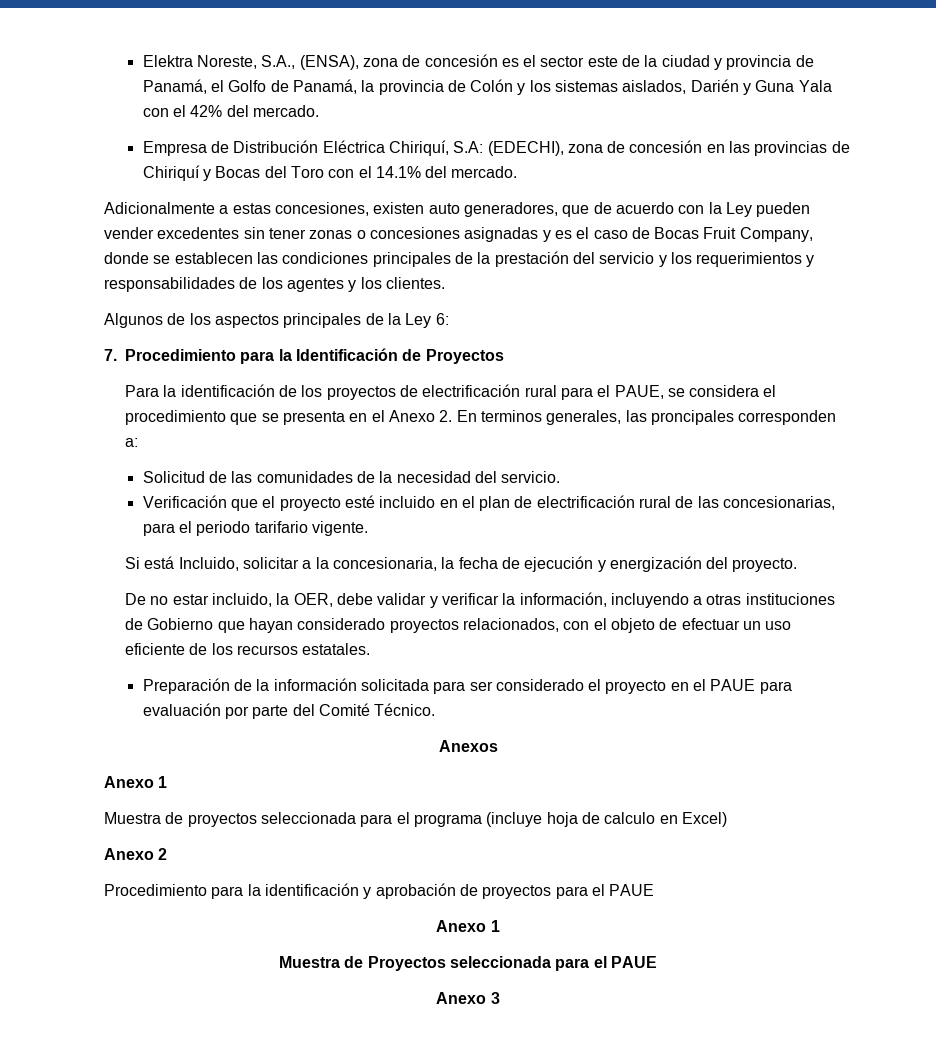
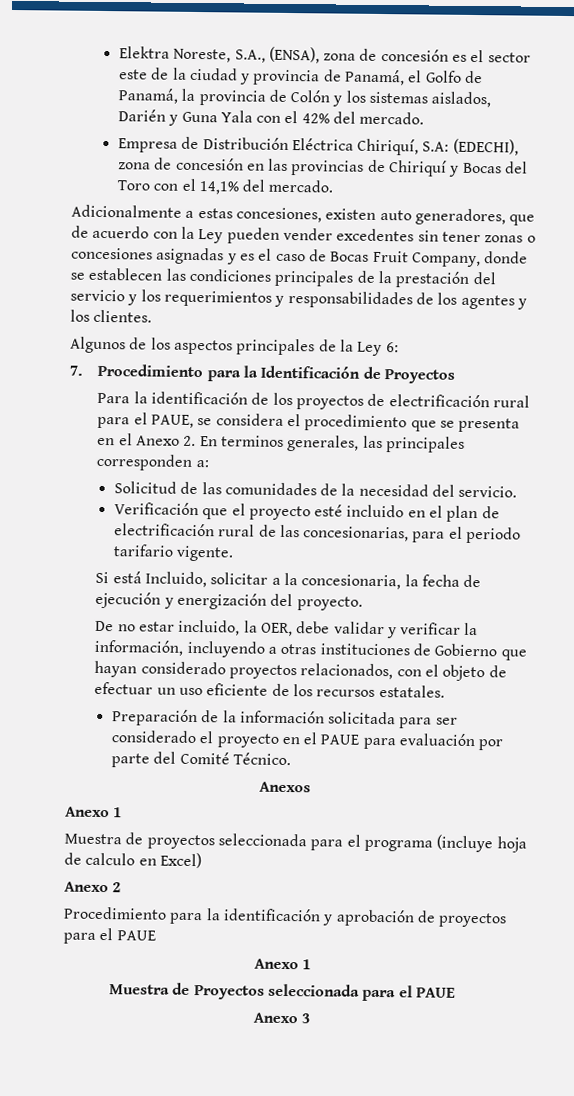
- Empresa de Distribución Eléctrica Chiriquí, S.A: (EDECHI), zona de concesión en las provincias de Chiriquí y Bocas del Toro con el 14.1% del mercado.
+ Empresa de Distribución Eléctrica Chiriquí, S.A: (EDECHI), zona de concesión en las provincias de Chiriquí y Bocas del Toro con el 14,1% del mercado.
- Para la identificación de los proyectos de electrificación rural para el PAUE, se considera el procedimiento que se presenta en el Anexo 2. En terminos generales, las proncipales corresponden a:
+ Para la identificación de los proyectos de electrificación rural para el PAUE, se considera el procedimiento que se presenta en el Anexo 2. En terminos generales, las principales corresponden a:

